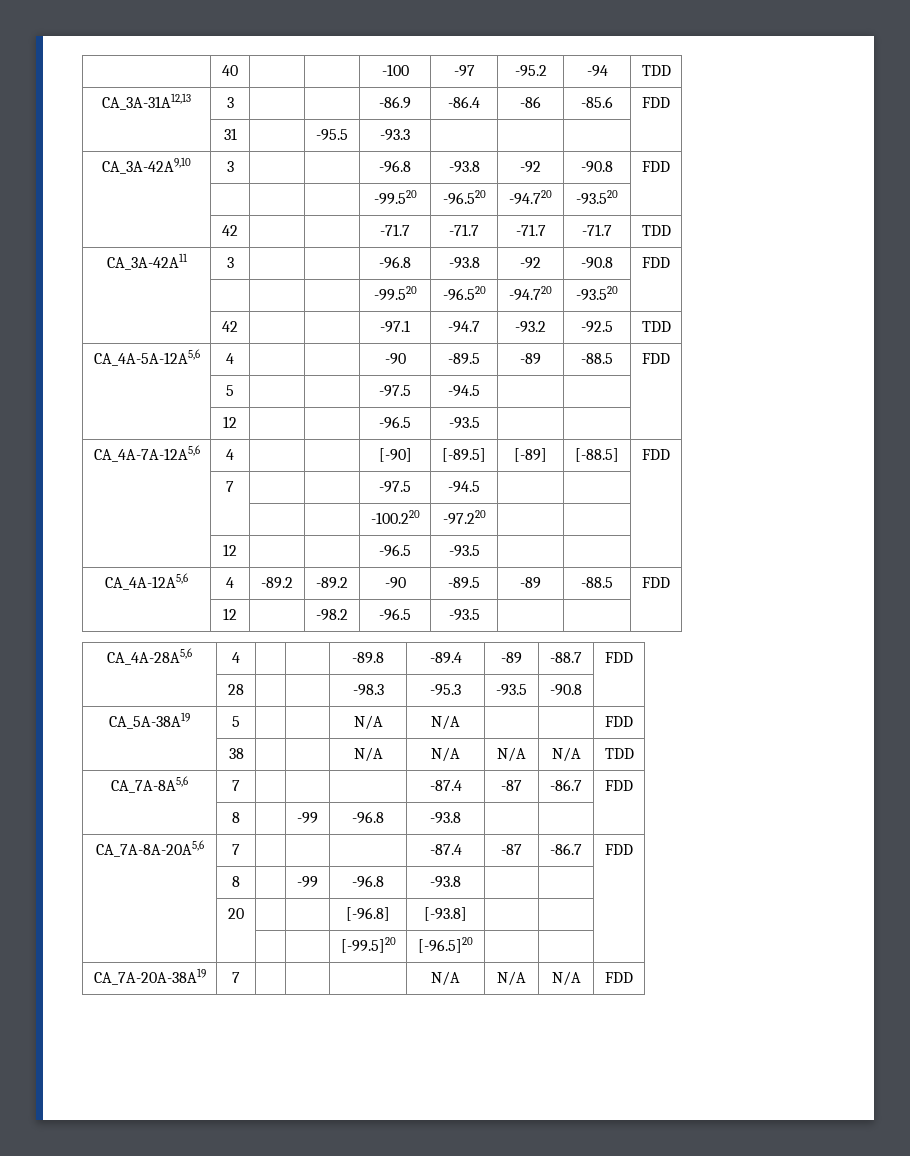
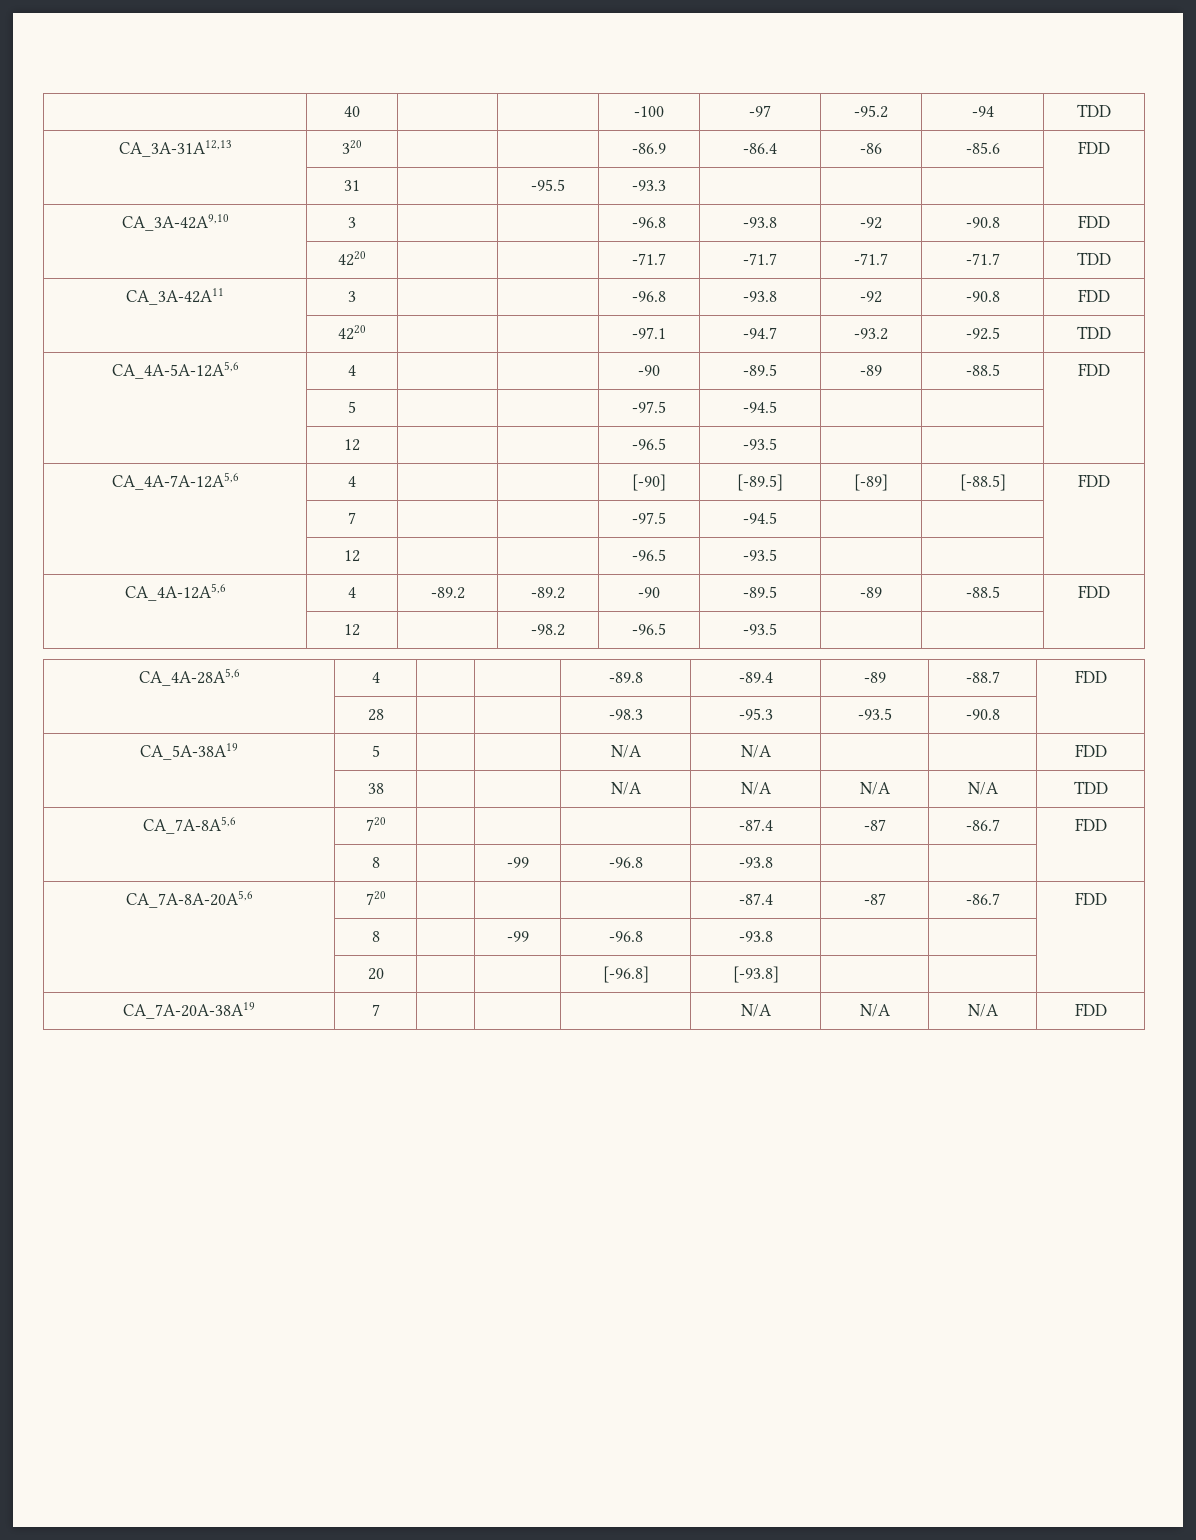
- CA_3A-31A12,13 | 3 | | | -86.9 | -86.4 | -86 | -85.6 | FDD
+ CA_3A-31A12,13 | 320 | | | -86.9 | -86.4 | -86 | -85.6 | FDD
  CA_3A-42A9,10 | 3 | | | -96.8 | -93.8 | -92 | -90.8 | FDD
- | | | | -99.520 | -96.520 | -94.720 | -93.520 |
- | 42 | | | -71.7 | -71.7 | -71.7 | -71.7 | TDD
+ | 4220 | | | -71.7 | -71.7 | -71.7 | -71.7 | TDD
  CA_3A-42A11 | 3 | | | -96.8 | -93.8 | -92 | -90.8 | FDD
- | | | | -99.520 | -96.520 | -94.720 | -93.520 |
- | 42 | | | -97.1 | -94.7 | -93.2 | -92.5 | TDD
+ | 4220 | | | -97.1 | -94.7 | -93.2 | -92.5 | TDD
- | | | | -100.220 | -97.220 | | |
- CA_7A-8A5,6 | 7 | | | | -87.4 | -87 | -86.7 | FDD
+ CA_7A-8A5,6 | 720 | | | | -87.4 | -87 | -86.7 | FDD
- CA_7A-8A-20A5,6 | 7 | | | | -87.4 | -87 | -86.7 | FDD
+ CA_7A-8A-20A5,6 | 720 | | | | -87.4 | -87 | -86.7 | FDD
- | | | | [-99.5]20 | [-96.5]20 | | |

